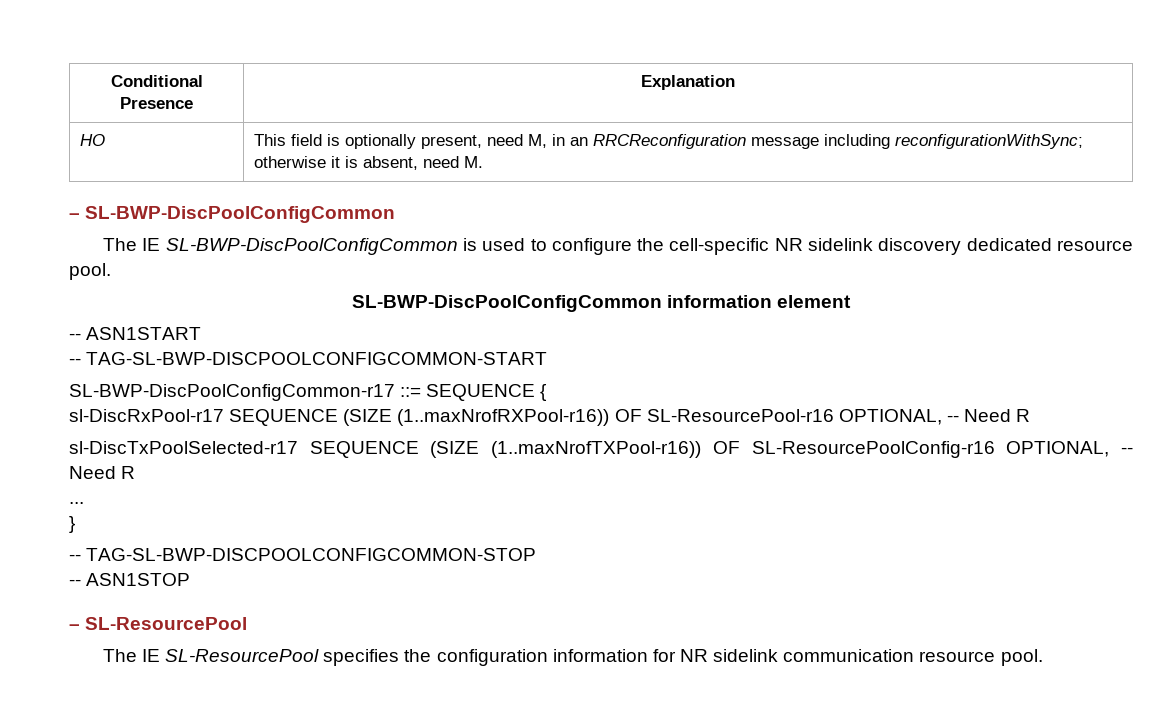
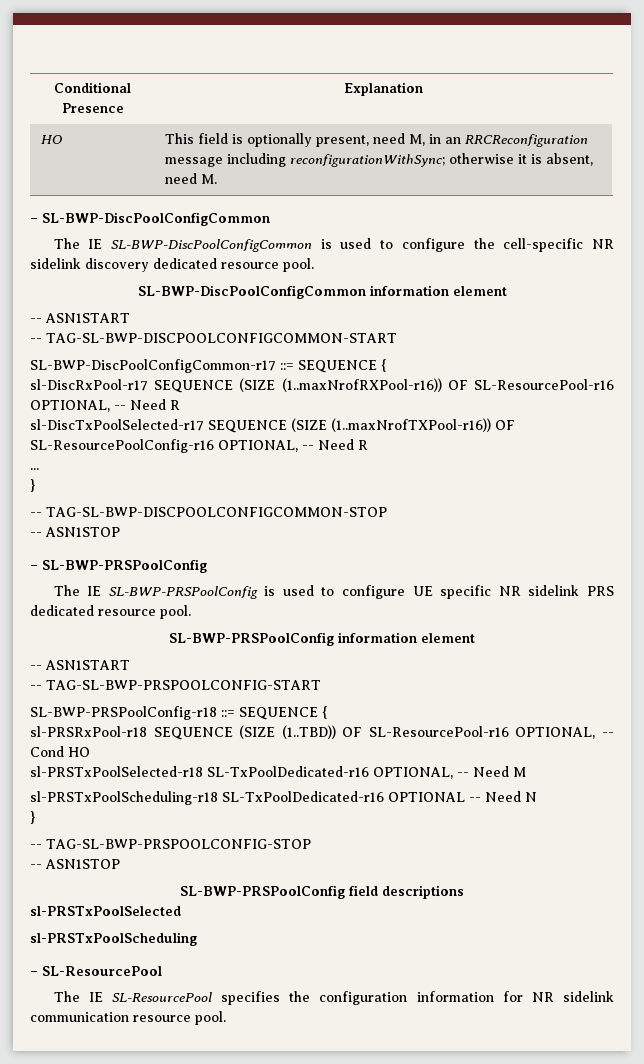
+ – SL-BWP-PRSPoolConfig
+ The IE SL-BWP-PRSPoolConfig is used to configure UE specific NR sidelink PRS dedicated resource pool.
+ SL-BWP-PRSPoolConfig information element
+ -- ASN1START
+ -- TAG-SL-BWP-PRSPOOLCONFIG-START
+ SL-BWP-PRSPoolConfig-r18 ::= SEQUENCE {
+ sl-PRSRxPool-r18 SEQUENCE (SIZE (1..TBD)) OF SL-ResourcePool-r16 OPTIONAL, -- Cond HO
+ sl-PRSTxPoolSelected-r18 SL-TxPoolDedicated-r16 OPTIONAL, -- Need M
+ sl-PRSTxPoolScheduling-r18 SL-TxPoolDedicated-r16 OPTIONAL -- Need N
+ }
+ -- TAG-SL-BWP-PRSPOOLCONFIG-STOP
+ -- ASN1STOP
+ SL-BWP-PRSPoolConfig field descriptions
+ sl-PRSTxPoolSelected
+ sl-PRSTxPoolScheduling

